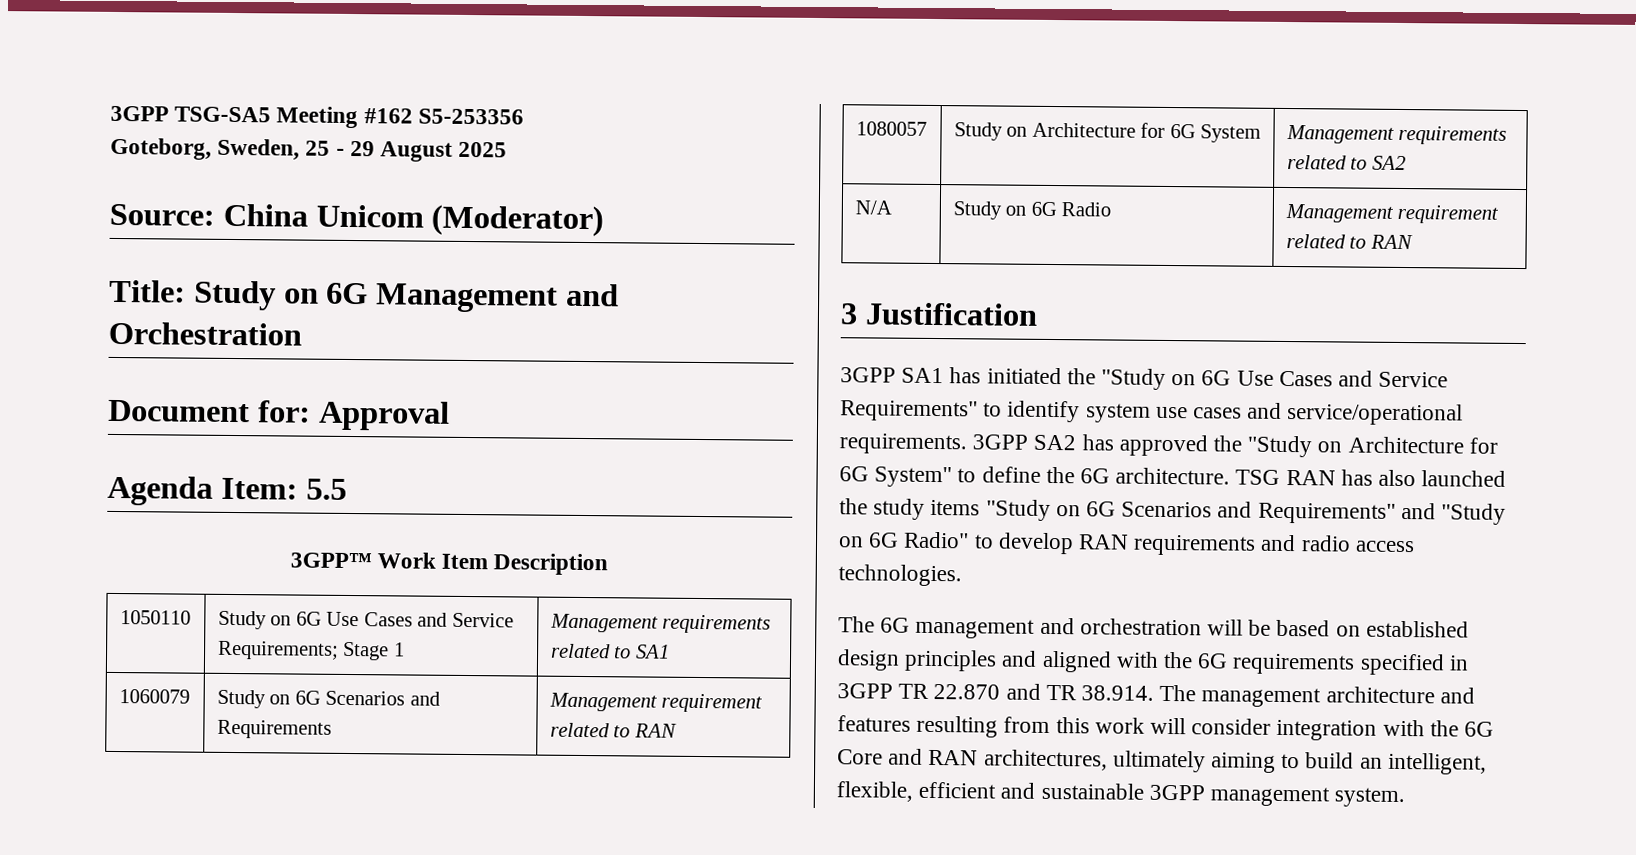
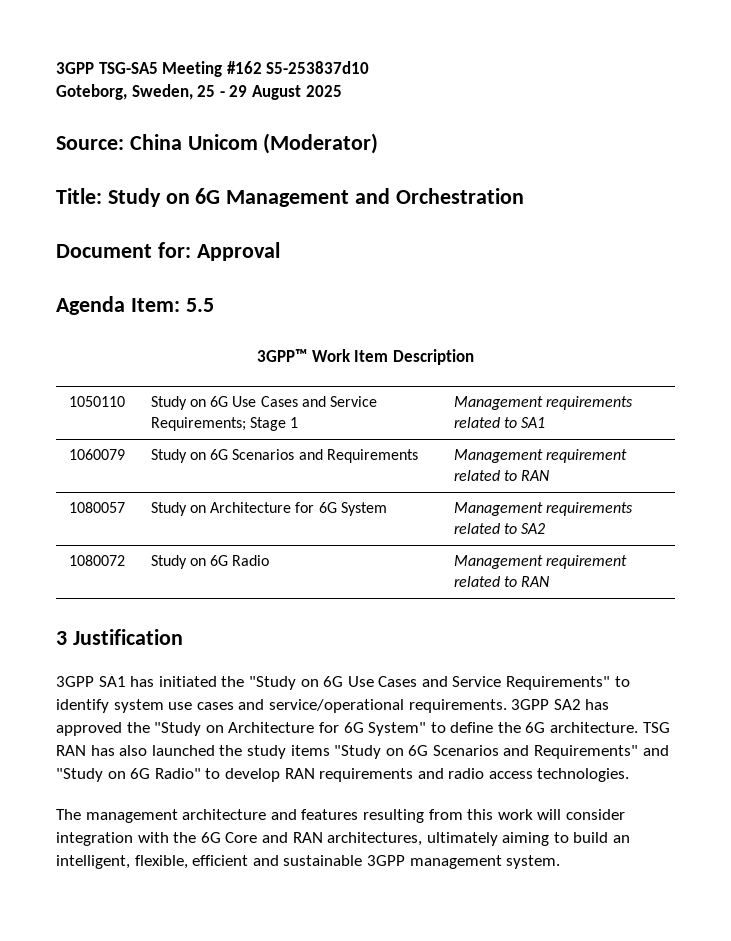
- 3GPP TSG-SA5 Meeting #162 S5-253356
+ 3GPP TSG-SA5 Meeting #162 S5-253837d10
- N/A | Study on 6G Radio | Management requirement related to RAN
+ 1080072 | Study on 6G Radio | Management requirement related to RAN
- The 6G management and orchestration will be based on established design principles and aligned with the 6G requirements specified in 3GPP TR 22.870 and TR 38.914. The management architecture and features resulting from this work will consider integration with the 6G Core and RAN architectures, ultimately aiming to build an intelligent, flexible, efficient and sustainable 3GPP management system.
+ The management architecture and features resulting from this work will consider integration with the 6G Core and RAN architectures, ultimately aiming to build an intelligent, flexible, efficient and sustainable 3GPP management system.

